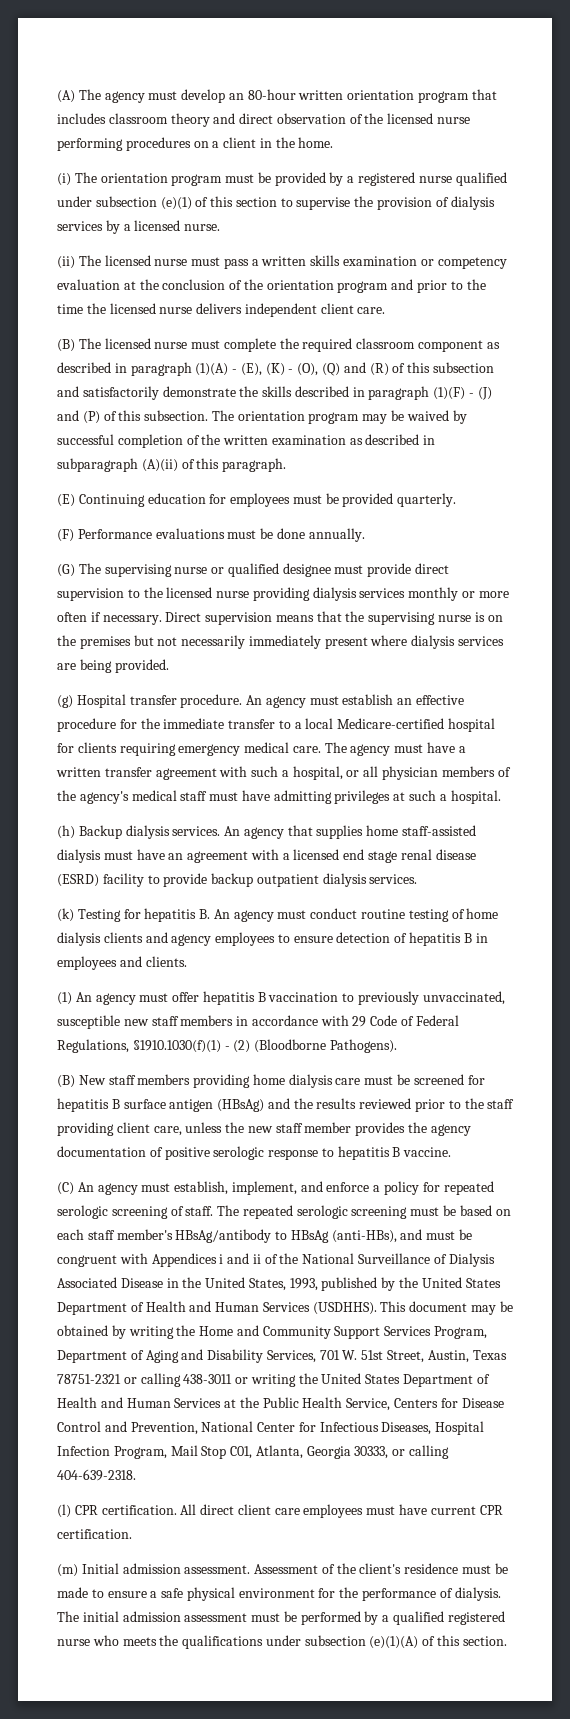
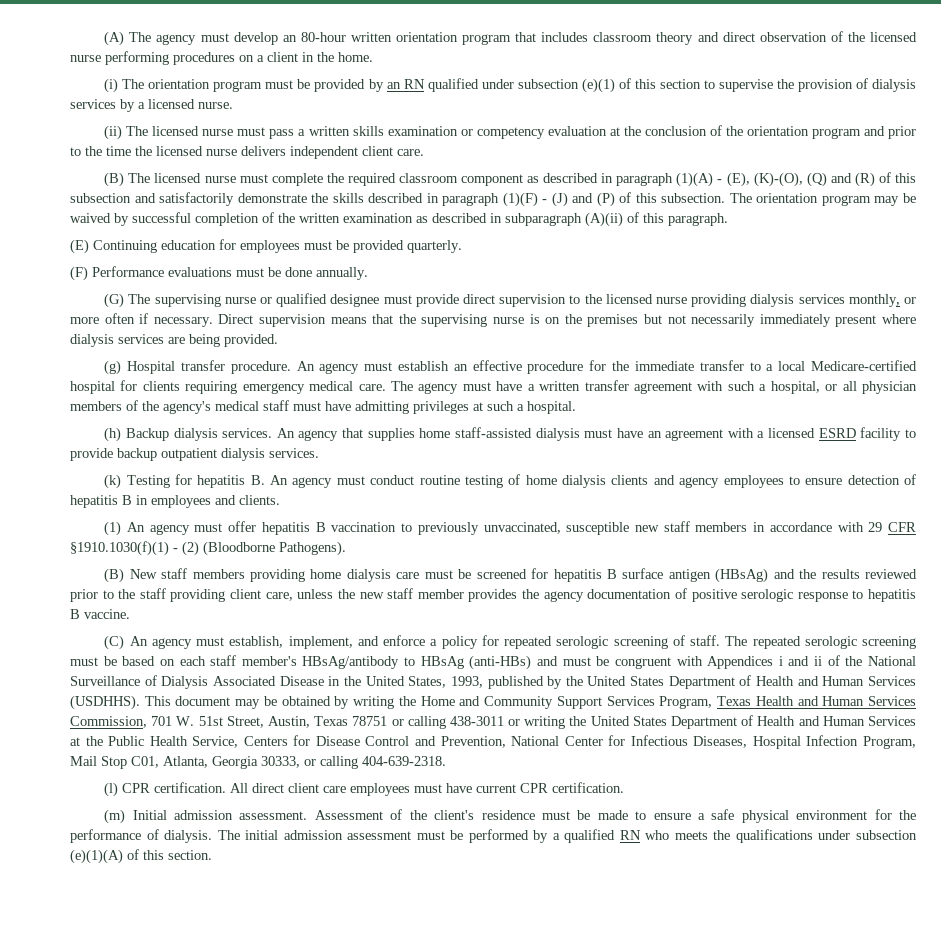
- (i) The orientation program must be provided by a registered nurse qualified under subsection (e)(1) of this section to supervise the provision of dialysis services by a licensed nurse.
+ (i) The orientation program must be provided by an RN qualified under subsection (e)(1) of this section to supervise the provision of dialysis services by a licensed nurse.
- (B) The licensed nurse must complete the required classroom component as described in paragraph (1)(A) - (E), (K) - (O), (Q) and (R) of this subsection and satisfactorily demonstrate the skills described in paragraph (1)(F) - (J) and (P) of this subsection.
+ (B) The licensed nurse must complete the required classroom component as described in paragraph (1)(A) - (E), (K)-(O), (Q) and (R) of this subsection and satisfactorily demonstrate the skills described in paragraph (1)(F) - (J) and (P) of this subsection.
- (G) The supervising nurse or qualified designee must provide direct supervision to the licensed nurse providing dialysis services monthly or more often if necessary.
+ (G) The supervising nurse or qualified designee must provide direct supervision to the licensed nurse providing dialysis services monthly, or more often if necessary.
- An agency that supplies home staff-assisted dialysis must have an agreement with a licensed end stage renal disease (ESRD) facility to provide backup outpatient dialysis services.
+ An agency that supplies home staff-assisted dialysis must have an agreement with a licensed ESRD facility to provide backup outpatient dialysis services.
- (1) An agency must offer hepatitis B vaccination to previously unvaccinated, susceptible new staff members in accordance with 29 Code of Federal Regulations, §1910.1030(f)(1) - (2) (Bloodborne Pathogens).
+ (1) An agency must offer hepatitis B vaccination to previously unvaccinated, susceptible new staff members in accordance with 29 CFR §1910.1030(f)(1) - (2) (Bloodborne Pathogens).
- The repeated serologic screening must be based on each staff member's HBsAg/antibody to HBsAg (anti-HBs), and must be congruent with Appendices i and ii of the National Surveillance of Dialysis Associated Disease in the United States, 1993, published by the United States Department of Health and Human Services (USDHHS).
+ The repeated serologic screening must be based on each staff member's HBsAg/antibody to HBsAg (anti-HBs) and must be congruent with Appendices i and ii of the National Surveillance of Dialysis Associated Disease in the United States, 1993, published by the United States Department of Health and Human Services (USDHHS).
- This document may be obtained by writing the Home and Community Support Services Program, Department of Aging and Disability Services, 701 W. 51st Street, Austin, Texas 78751-2321 or calling 438-3011 or writing the United States Department of Health and Human Services at the Public Health Service, Centers for Disease Control and Prevention, National Center for Infectious Diseases, Hospital Infection Program, Mail Stop C01, Atlanta, Georgia 30333, or calling 404-639-2318.
+ This document may be obtained by writing the Home and Community Support Services Program, Texas Health and Human Services Commission, 701 W. 51st Street, Austin, Texas 78751 or calling 438-3011 or writing the United States Department of Health and Human Services at the Public Health Service, Centers for Disease Control and Prevention, National Center for Infectious Diseases, Hospital Infection Program, Mail Stop C01, Atlanta, Georgia 30333, or calling 404-639-2318.
- The initial admission assessment must be performed by a qualified registered nurse who meets the qualifications under subsection (e)(1)(A) of this section.
+ The initial admission assessment must be performed by a qualified RN who meets the qualifications under subsection (e)(1)(A) of this section.

